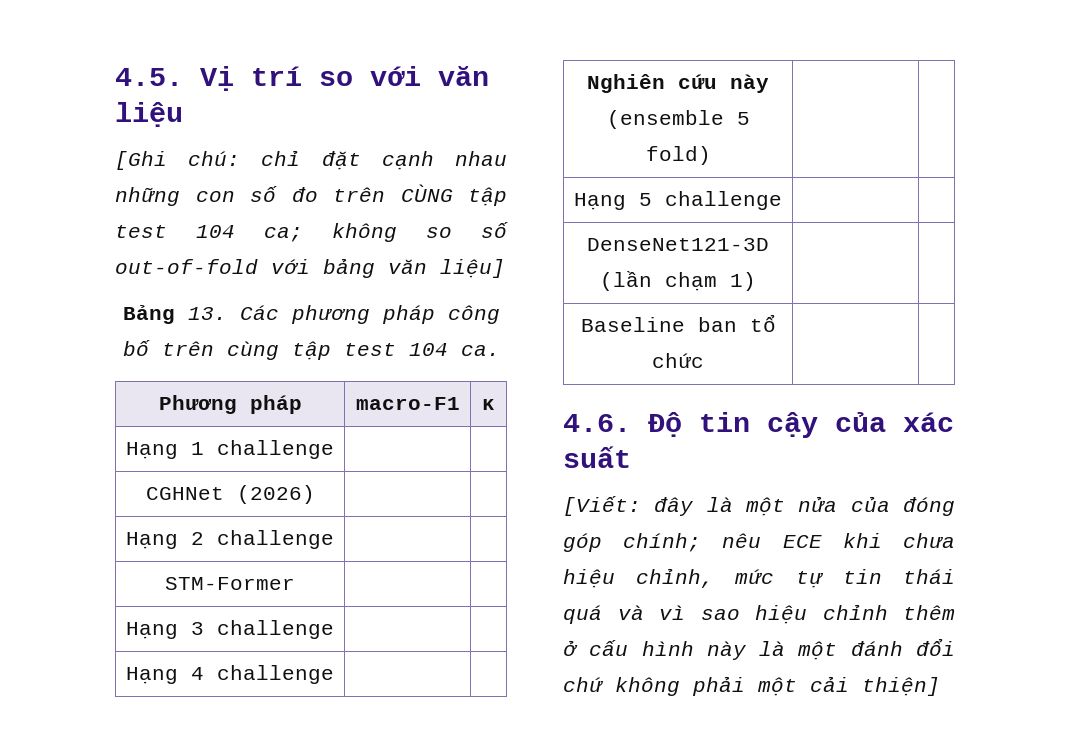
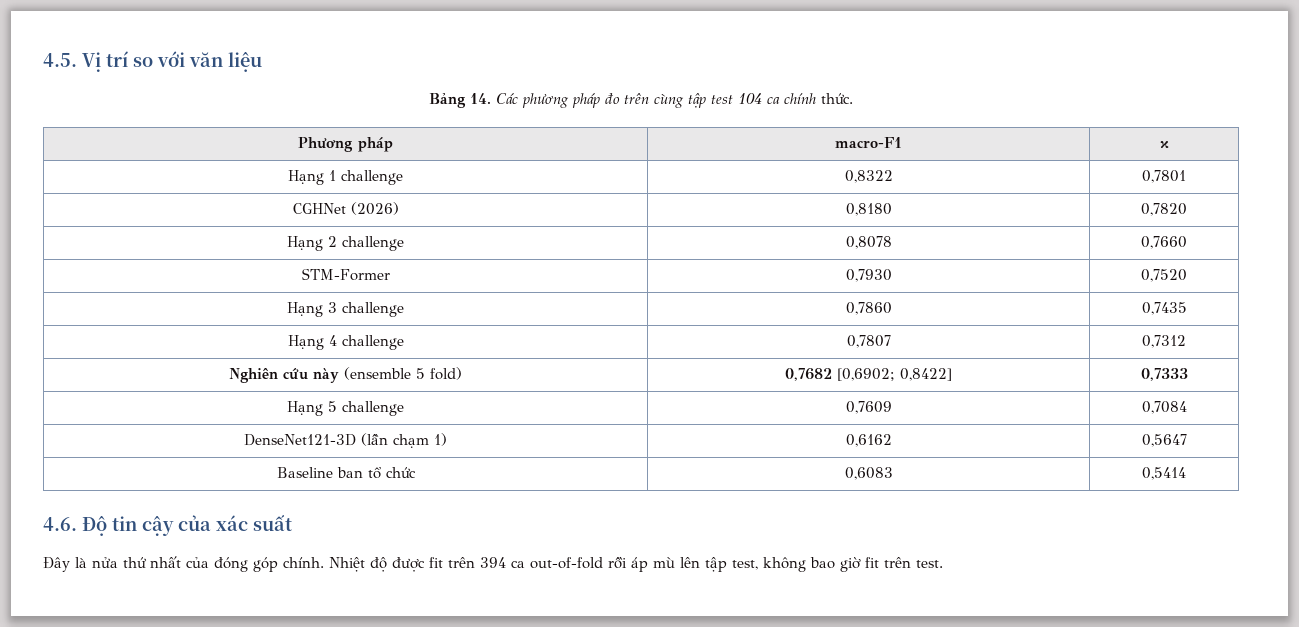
- [Ghi chú: chỉ đặt cạnh nhau những con số đo trên CÙNG tập test 104 ca; không so số out-of-fold với bảng văn liệu]
- Bảng 13. Các phương pháp công bố trên cùng tập test 104 ca.
+ Bảng 14. Các phương pháp đo trên cùng tập test 104 ca chính thức.
- Hạng 1 challenge | |
+ Hạng 1 challenge | 0,8322 | 0,7801
- CGHNet (2026) | |
+ CGHNet (2026) | 0,8180 | 0,7820
- Hạng 2 challenge | |
+ Hạng 2 challenge | 0,8078 | 0,7660
- STM-Former | |
+ STM-Former | 0,7930 | 0,7520
- Hạng 3 challenge | |
+ Hạng 3 challenge | 0,7860 | 0,7435
- Hạng 4 challenge | |
+ Hạng 4 challenge | 0,7807 | 0,7312
- Nghiên cứu này (ensemble 5 fold) | |
+ Nghiên cứu này (ensemble 5 fold) | 0,7682 [0,6902; 0,8422] | 0,7333
- Hạng 5 challenge | |
+ Hạng 5 challenge | 0,7609 | 0,7084
- DenseNet121-3D (lần chạm 1) | |
+ DenseNet121-3D (lần chạm 1) | 0,6162 | 0,5647
- Baseline ban tổ chức | |
+ Baseline ban tổ chức | 0,6083 | 0,5414
- [Viết: đây là một nửa của đóng góp chính; nêu ECE khi chưa hiệu chỉnh, mức tự tin thái quá và vì sao hiệu chỉnh thêm ở cấu hình này là một đánh đổi chứ không phải một cải thiện]
+ Đây là nửa thứ nhất của đóng góp chính. Nhiệt độ được fit trên 394 ca out-of-fold rồi áp mù lên tập test, không bao giờ fit trên test.

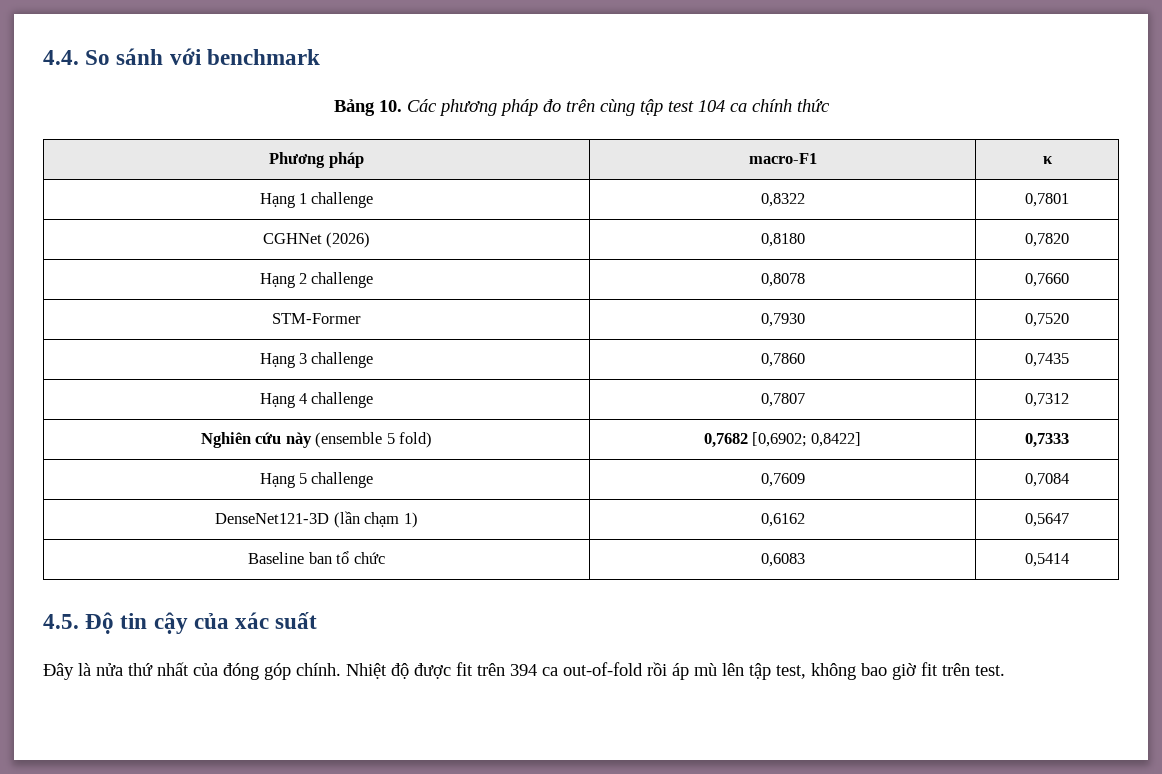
- 4.5. Vị trí so với văn liệu
+ 4.4. So sánh với benchmark
- Bảng 14. Các phương pháp đo trên cùng tập test 104 ca chính thức.
+ Bảng 10. Các phương pháp đo trên cùng tập test 104 ca chính thức
- 4.6. Độ tin cậy của xác suất
+ 4.5. Độ tin cậy của xác suất

